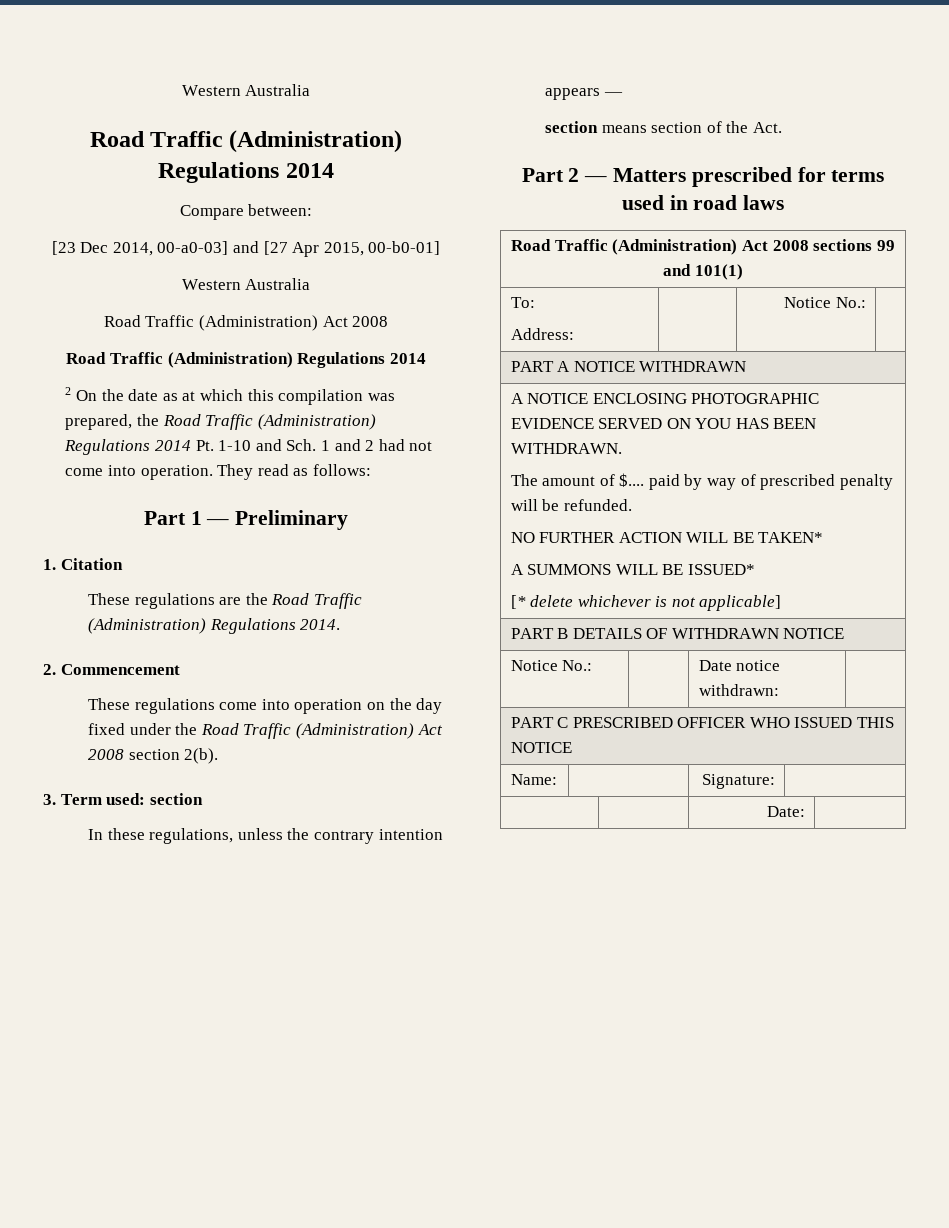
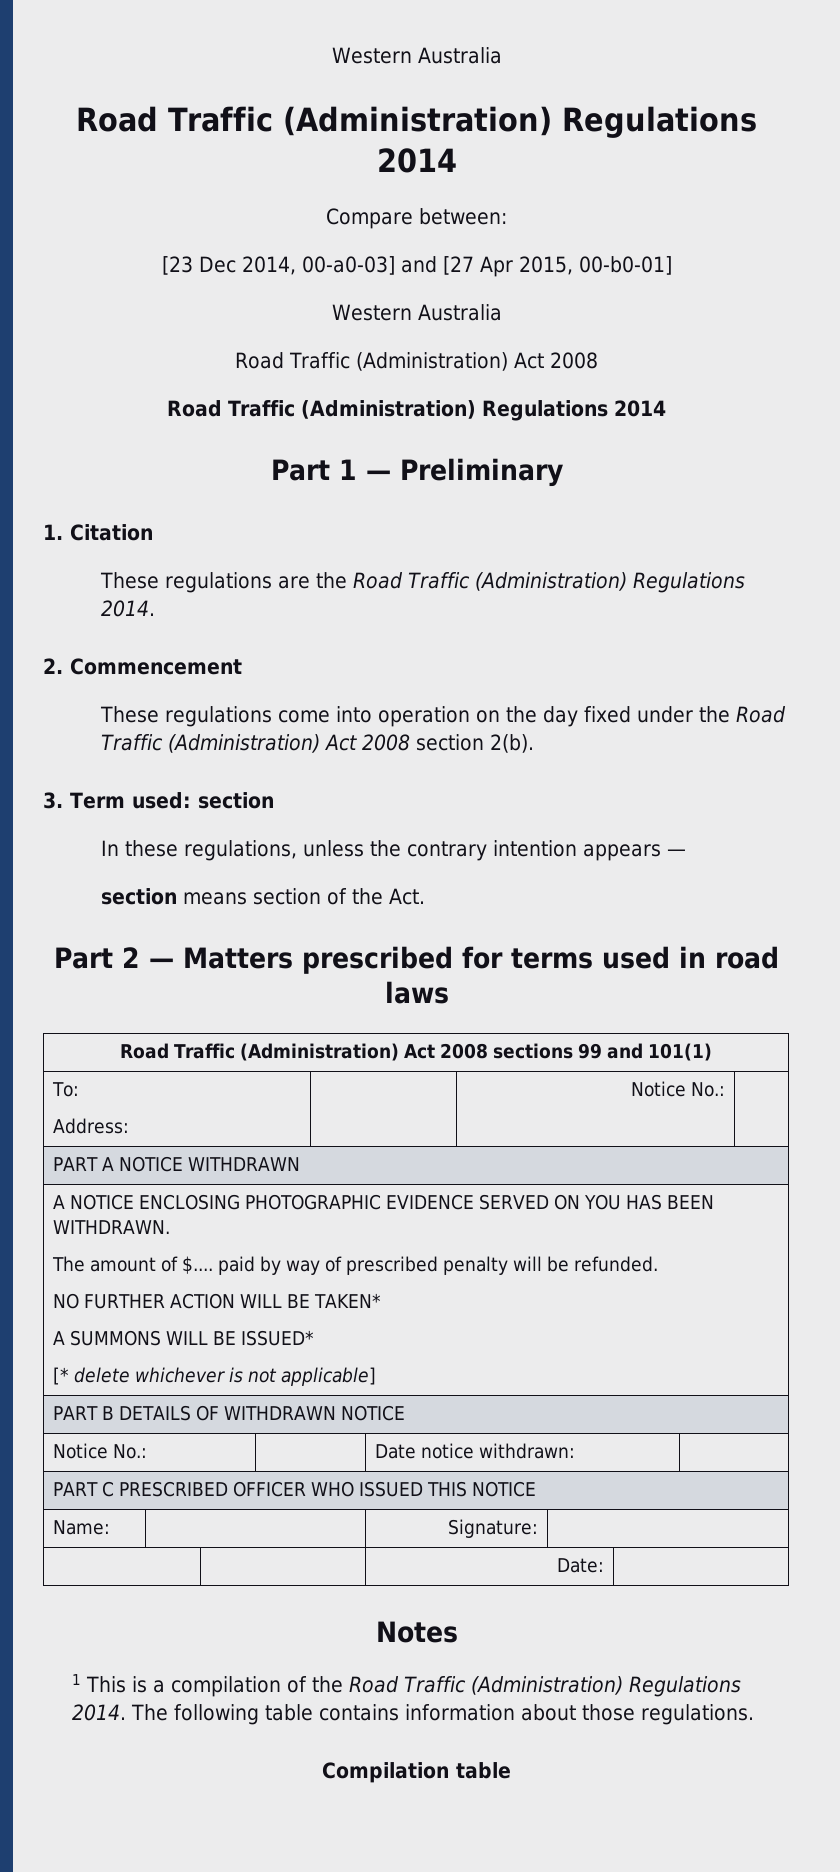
- 2 On the date as at which this compilation was prepared, the Road Traffic (Administration) Regulations 2014 Pt. 1-10 and Sch. 1 and 2 had not come into operation. They read as follows:
+ Notes
+ 1 This is a compilation of the Road Traffic (Administration) Regulations 2014. The following table contains information about those regulations.
+ Compilation table

